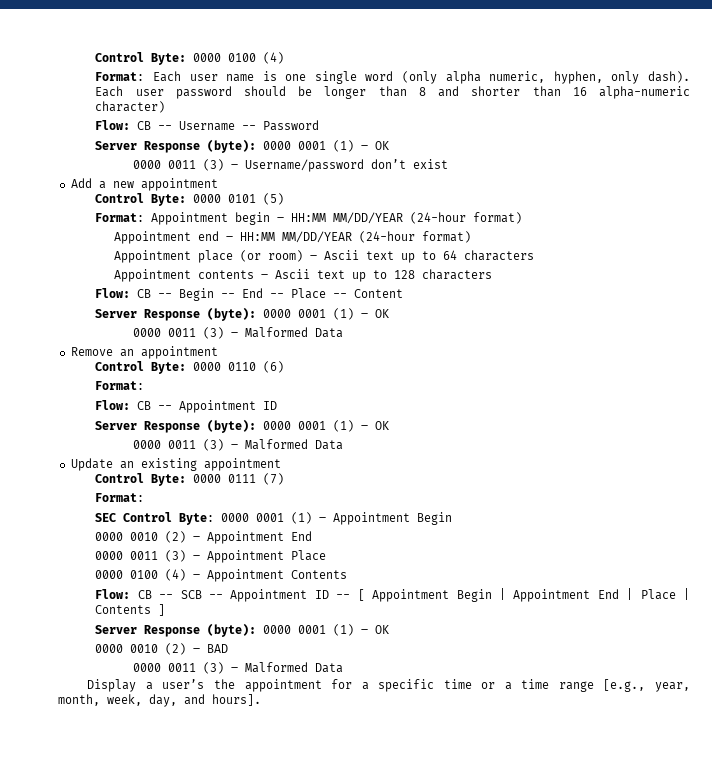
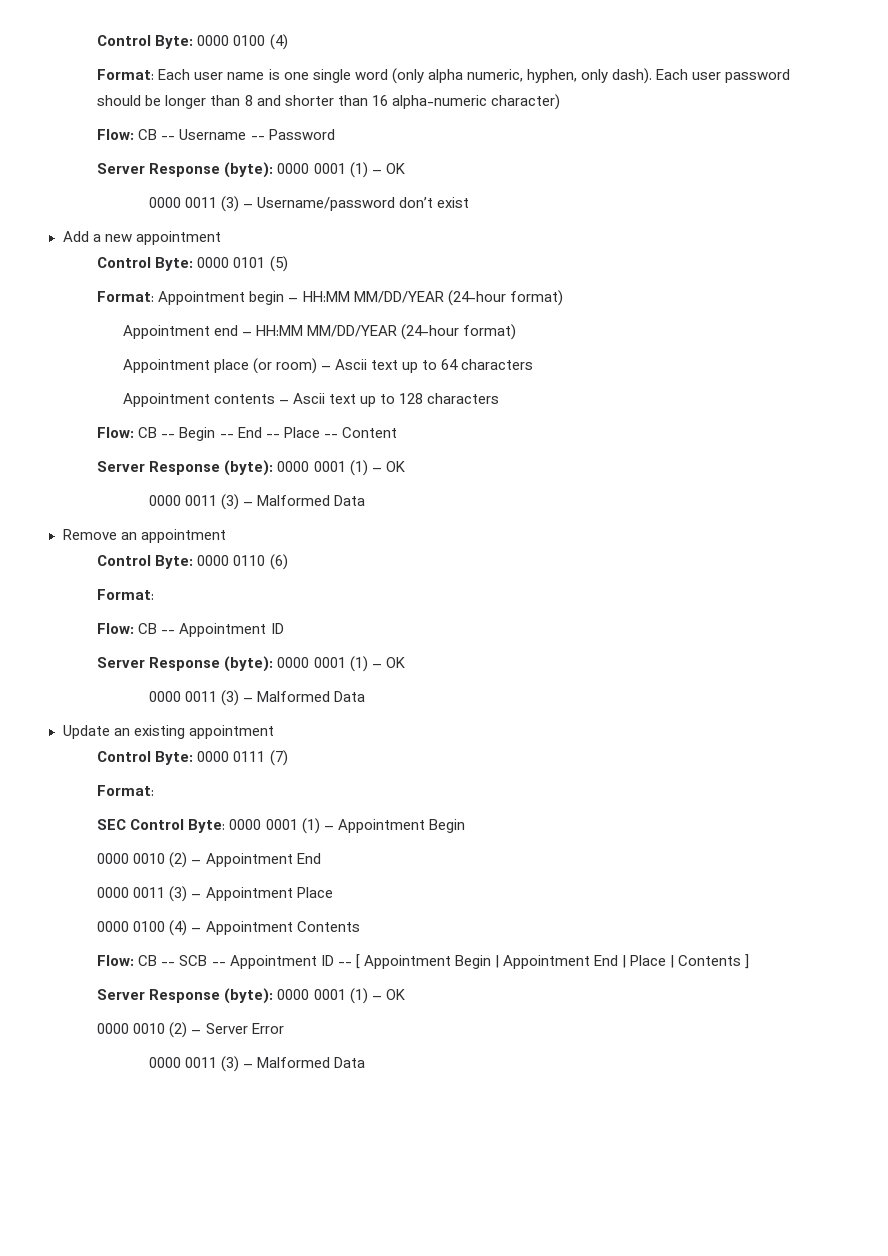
- 0000 0010 (2) – BAD
+ 0000 0010 (2) – Server Error
  0000 0011 (3) – Malformed Data
- Display a user’s the appointment for a specific time or a time range [e.g., year, month, week, day, and hours].

